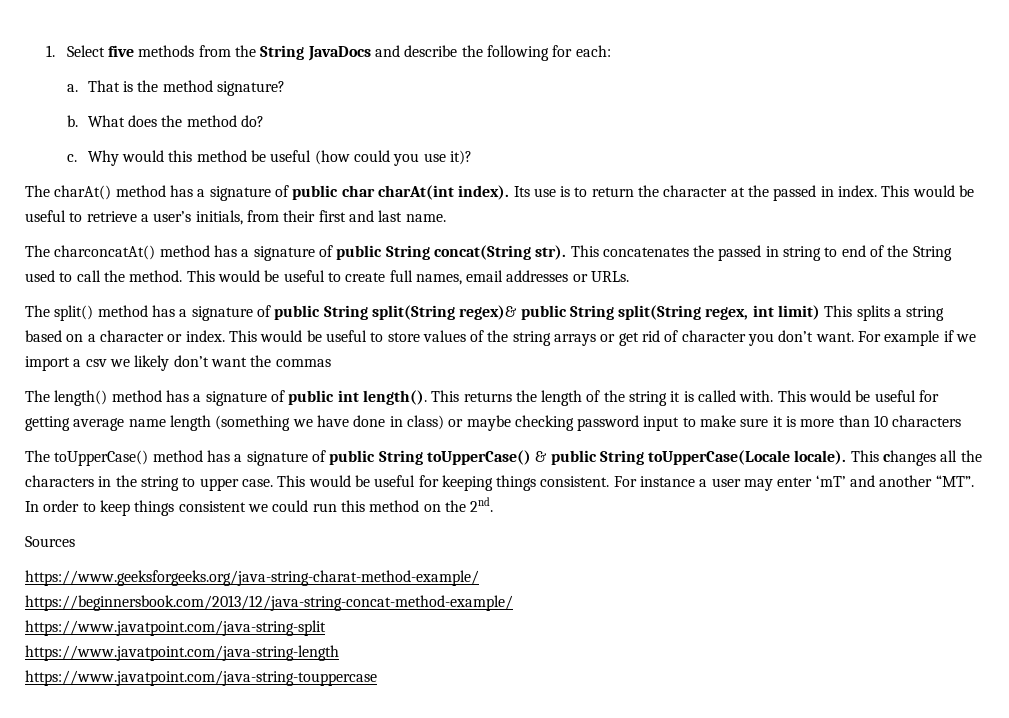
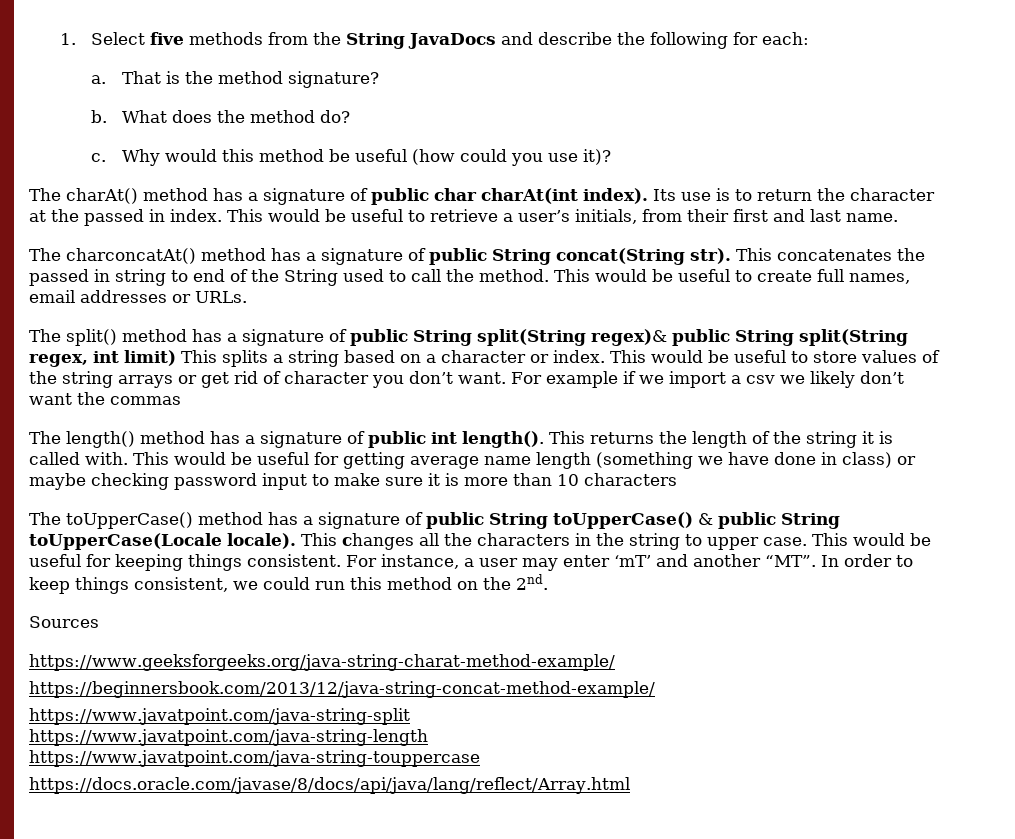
- For instance a user may enter ‘mT’ and another “MT”. In order to keep things consistent we could run this method on the 2nd.
+ For instance, a user may enter ‘mT’ and another “MT”. In order to keep things consistent, we could run this method on the 2nd.
+ https://docs.oracle.com/javase/8/docs/api/java/lang/reflect/Array.html

